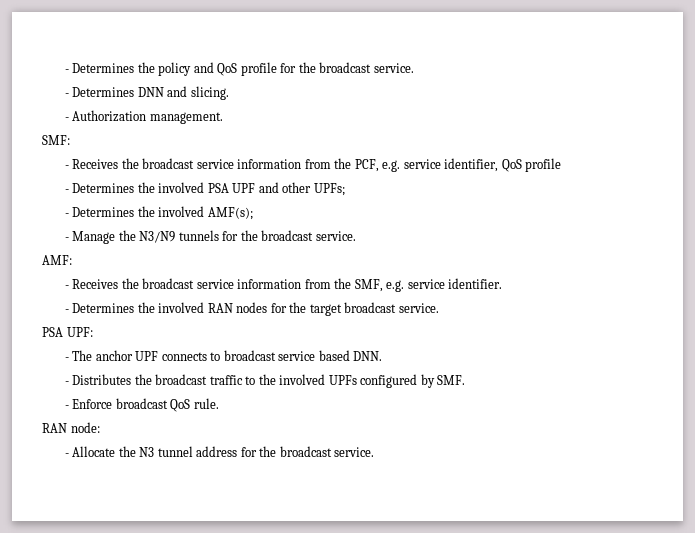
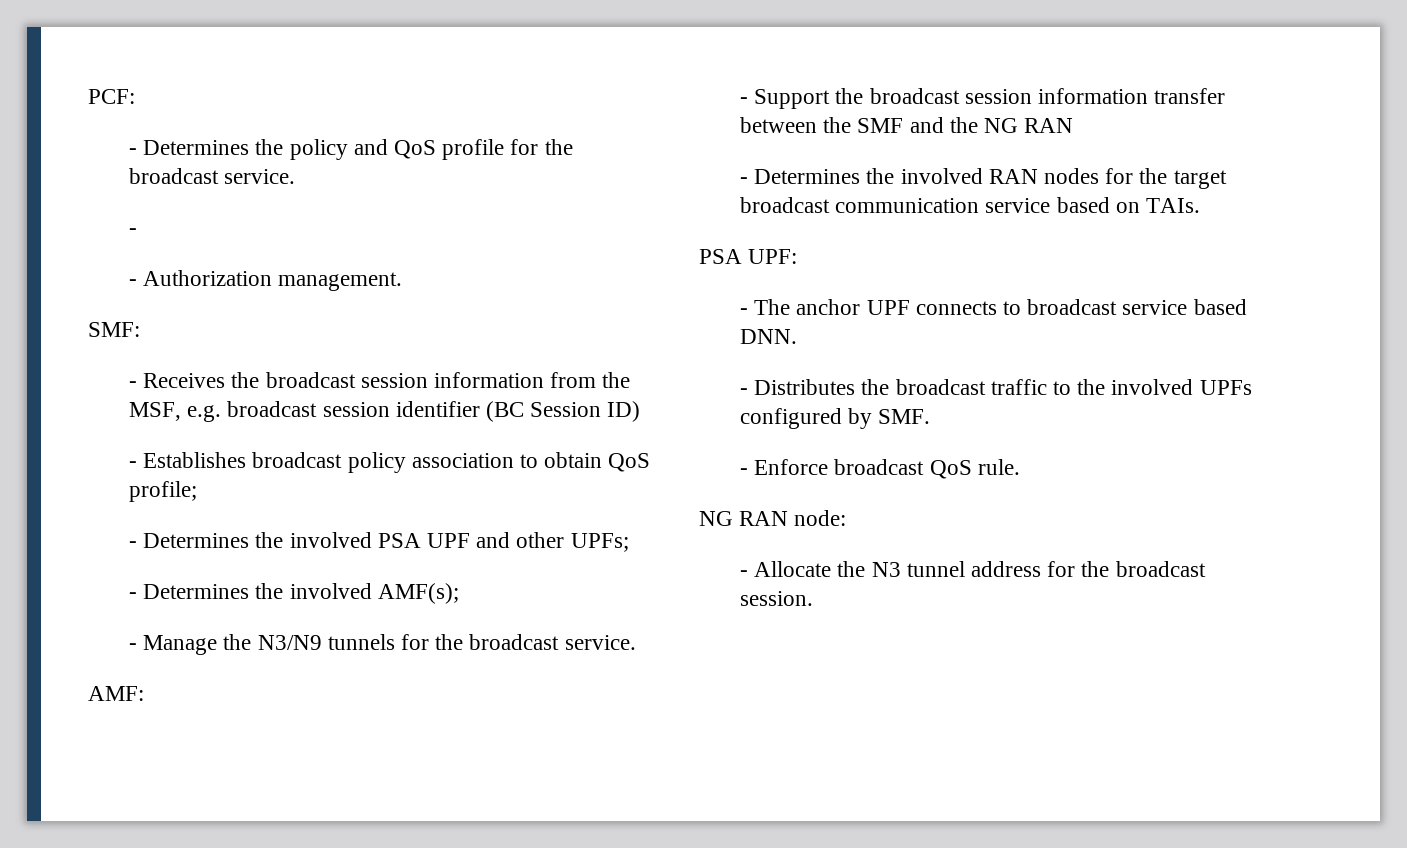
+ PCF:
  - Determines the policy and QoS profile for the broadcast service.
- - Determines DNN and slicing.
+ -
- - Receives the broadcast service information from the PCF, e.g. service identifier, QoS profile
+ - Receives the broadcast session information from the MSF, e.g. broadcast session identifier (BC Session ID)
+ - Establishes broadcast policy association to obtain QoS profile;
- - Receives the broadcast service information from the SMF, e.g. service identifier.
+ - Support the broadcast session information transfer between the SMF and the NG RAN
- - Determines the involved RAN nodes for the target broadcast service.
+ - Determines the involved RAN nodes for the target broadcast communication service based on TAIs.
- RAN node:
+ NG RAN node:
- - Allocate the N3 tunnel address for the broadcast service.
+ - Allocate the N3 tunnel address for the broadcast session.

